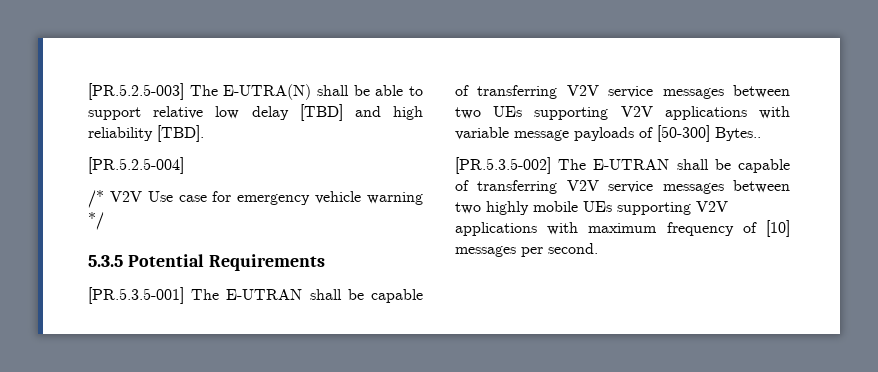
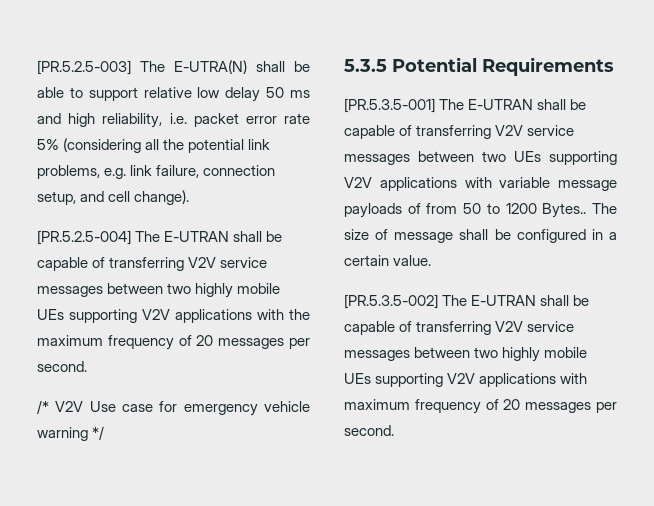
- [PR.5.2.5-003] The E-UTRA(N) shall be able to support relative low delay [TBD] and high reliability [TBD].
- [PR.5.2.5-004]
+ [PR.5.2.5-003] The E-UTRA(N) shall be able to support relative low delay 50 ms and high reliability, i.e. packet error rate 5% (considering all the potential link problems, e.g. link failure, connection setup, and cell change).
+ [PR.5.2.5-004] The E-UTRAN shall be capable of transferring V2V service messages between two highly mobile UEs supporting V2V applications with the maximum frequency of 20 messages per second.
- [PR.5.3.5-001] The E-UTRAN shall be capable of transferring V2V service messages between two UEs supporting V2V applications with variable message payloads of [50-300] Bytes..
+ [PR.5.3.5-001] The E-UTRAN shall be capable of transferring V2V service messages between two UEs supporting V2V applications with variable message payloads of from 50 to 1200 Bytes.. The size of message shall be configured in a certain value.
- [PR.5.3.5-002] The E-UTRAN shall be capable of transferring V2V service messages between two highly mobile UEs supporting V2V applications with maximum frequency of [10] messages per second.
+ [PR.5.3.5-002] The E-UTRAN shall be capable of transferring V2V service messages between two highly mobile UEs supporting V2V applications with maximum frequency of 20 messages per second.

